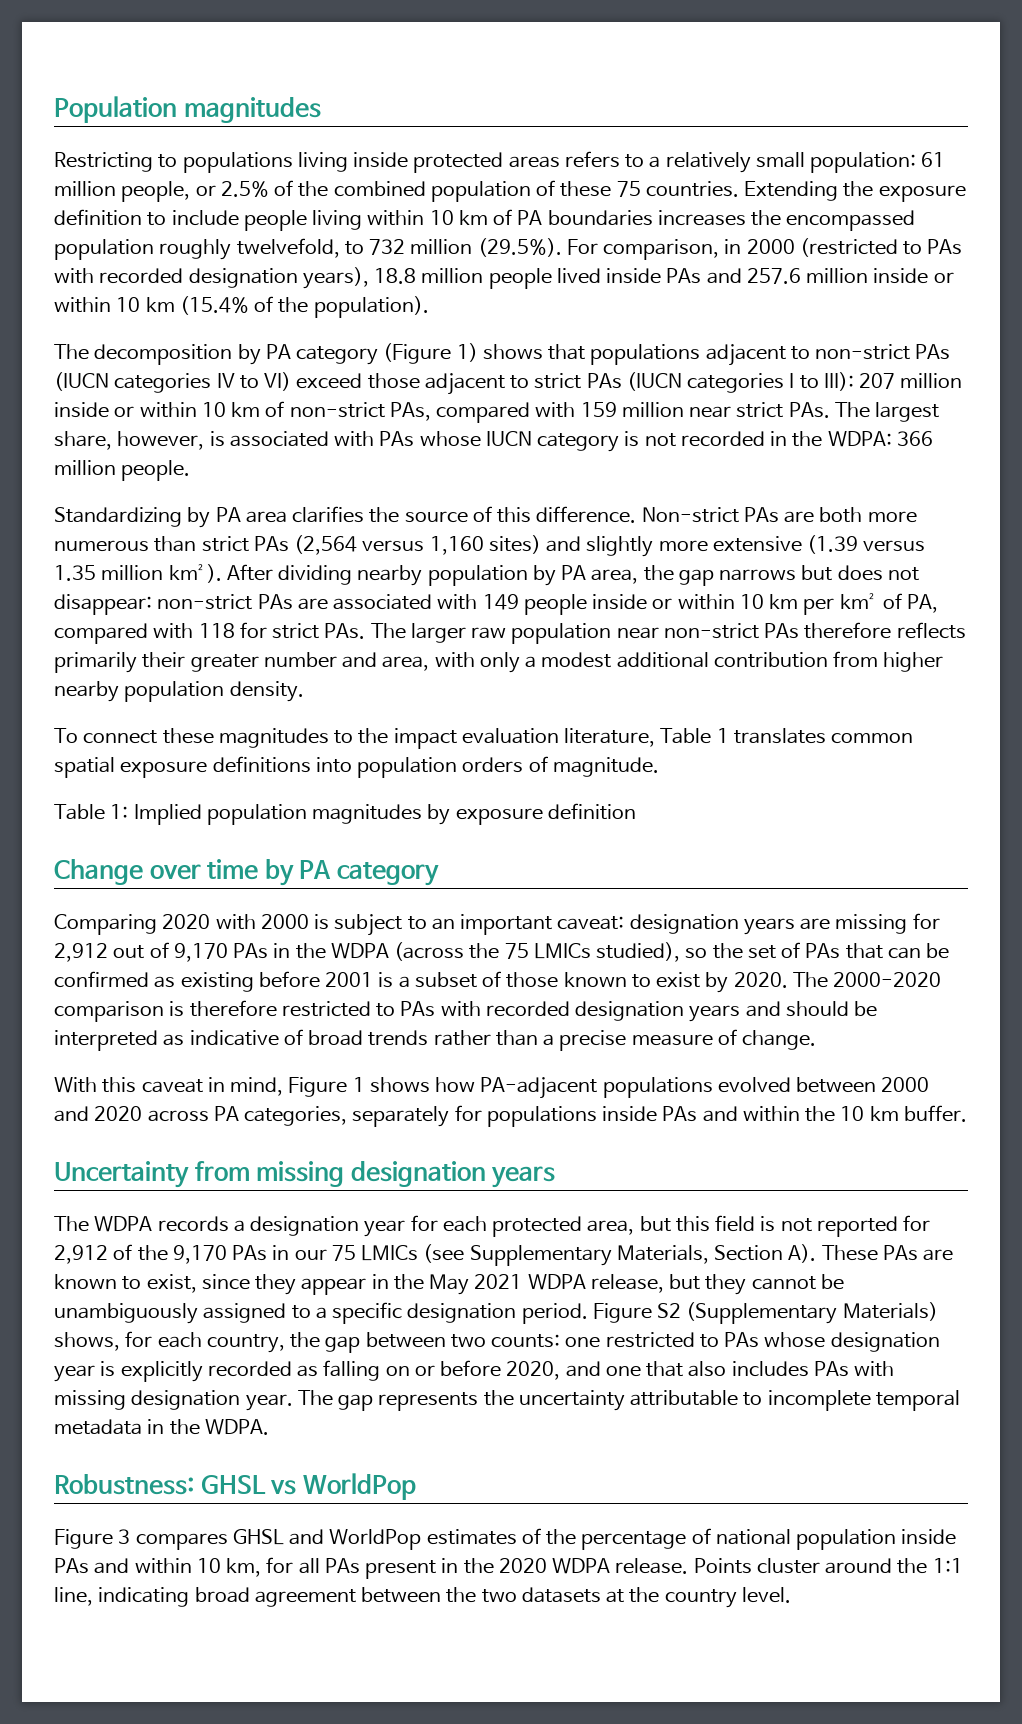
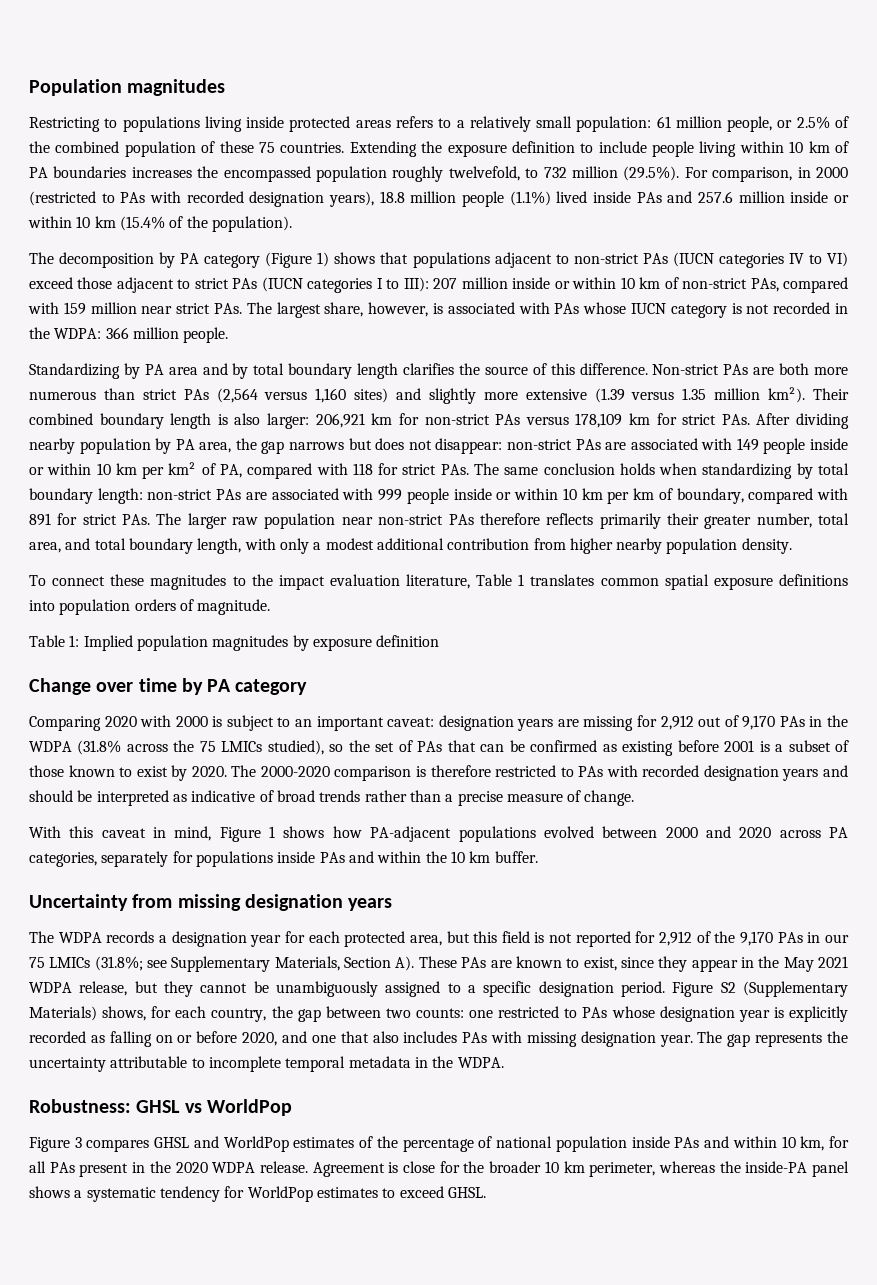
- Extending the exposure definition to include people living within 10 km of PA boundaries increases the encompassed population roughly twelvefold, to 732 million (29.5%). For comparison, in 2000 (restricted to PAs with recorded designation years), 18.8 million people lived inside PAs and 257.6 million inside or within 10 km (15.4% of the population).
+ Extending the exposure definition to include people living within 10 km of PA boundaries increases the encompassed population roughly twelvefold, to 732 million (29.5%). For comparison, in 2000 (restricted to PAs with recorded designation years), 18.8 million people (1.1%) lived inside PAs and 257.6 million inside or within 10 km (15.4% of the population).
- Standardizing by PA area clarifies the source of this difference.
+ Standardizing by PA area and by total boundary length clarifies the source of this difference.
- After dividing nearby population by PA area, the gap narrows but does not disappear: non-strict PAs are associated with 149 people inside or within 10 km per km² of PA, compared with 118 for strict PAs. The larger raw population near non-strict PAs therefore reflects primarily their greater number and area, with only a modest additional contribution from higher nearby population density.
+ Their combined boundary length is also larger: 206,921 km for non-strict PAs versus 178,109 km for strict PAs. After dividing nearby population by PA area, the gap narrows but does not disappear: non-strict PAs are associated with 149 people inside or within 10 km per km² of PA, compared with 118 for strict PAs. The same conclusion holds when standardizing by total boundary length: non-strict PAs are associated with 999 people inside or within 10 km per km of boundary, compared with 891 for strict PAs. The larger raw population near non-strict PAs therefore reflects primarily their greater number, total area, and total boundary length, with only a modest additional contribution from higher nearby population density.
- Comparing 2020 with 2000 is subject to an important caveat: designation years are missing for 2,912 out of 9,170 PAs in the WDPA (across the 75 LMICs studied), so the set of PAs that can be confirmed as existing before 2001 is a subset of those known to exist by 2020.
+ Comparing 2020 with 2000 is subject to an important caveat: designation years are missing for 2,912 out of 9,170 PAs in the WDPA (31.8% across the 75 LMICs studied), so the set of PAs that can be confirmed as existing before 2001 is a subset of those known to exist by 2020.
- The WDPA records a designation year for each protected area, but this field is not reported for 2,912 of the 9,170 PAs in our 75 LMICs (see Supplementary Materials, Section A). These PAs are known to exist, since they appear in the May 2021 WDPA release, but they cannot be unambiguously assigned to a specific designation period.
+ The WDPA records a designation year for each protected area, but this field is not reported for 2,912 of the 9,170 PAs in our 75 LMICs (31.8%; see Supplementary Materials, Section A). These PAs are known to exist, since they appear in the May 2021 WDPA release, but they cannot be unambiguously assigned to a specific designation period.
- Points cluster around the 1:1 line, indicating broad agreement between the two datasets at the country level.
+ Agreement is close for the broader 10 km perimeter, whereas the inside-PA panel shows a systematic tendency for WorldPop estimates to exceed GHSL.

